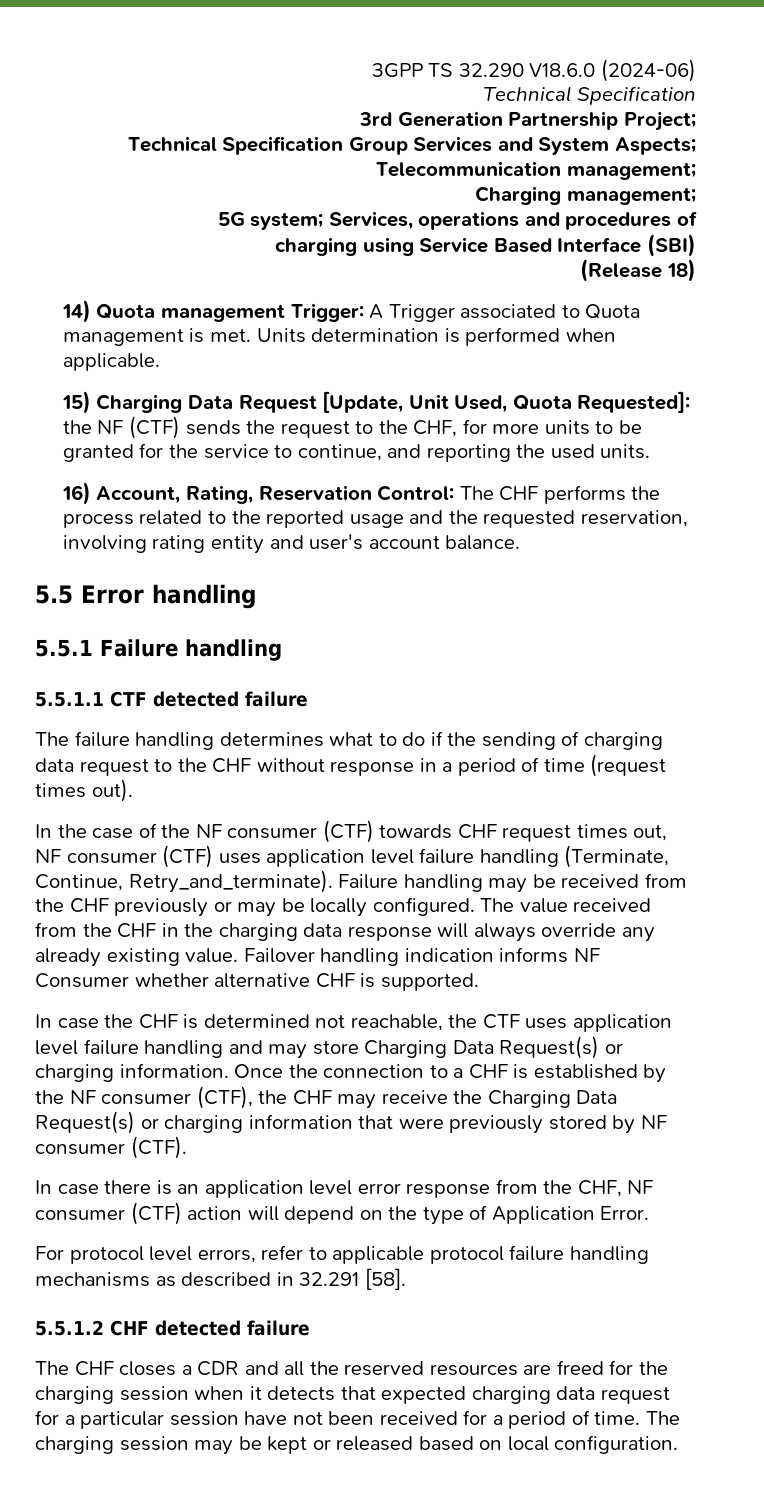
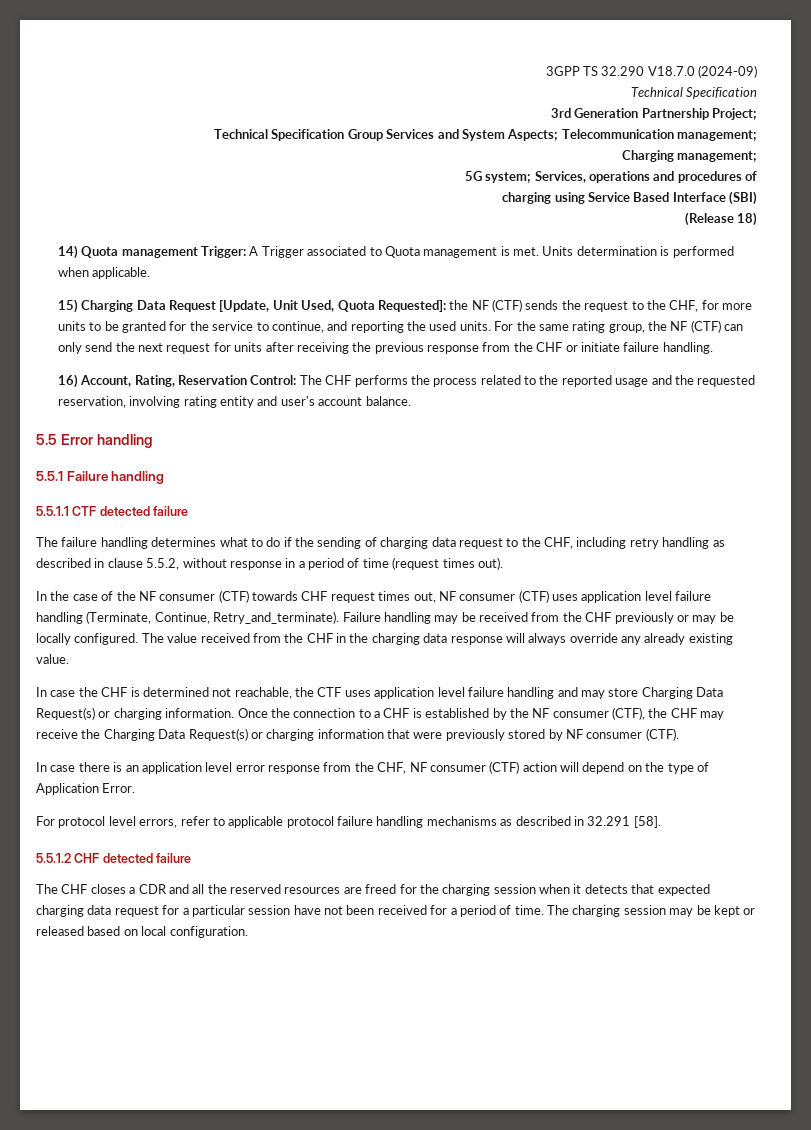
- 3GPP TS 32.290 V18.6.0 (2024-06)
+ 3GPP TS 32.290 V18.7.0 (2024-09)
+ For the same rating group, the NF (CTF) can only send the next request for units after receiving the previous response from the CHF or initiate failure handling.
- The failure handling determines what to do if the sending of charging data request to the CHF without response in a period of time (request times out).
+ The failure handling determines what to do if the sending of charging data request to the CHF, including retry handling as described in clause 5.5.2, without response in a period of time (request times out).
- Failover handling indication informs NF Consumer whether alternative CHF is supported.

